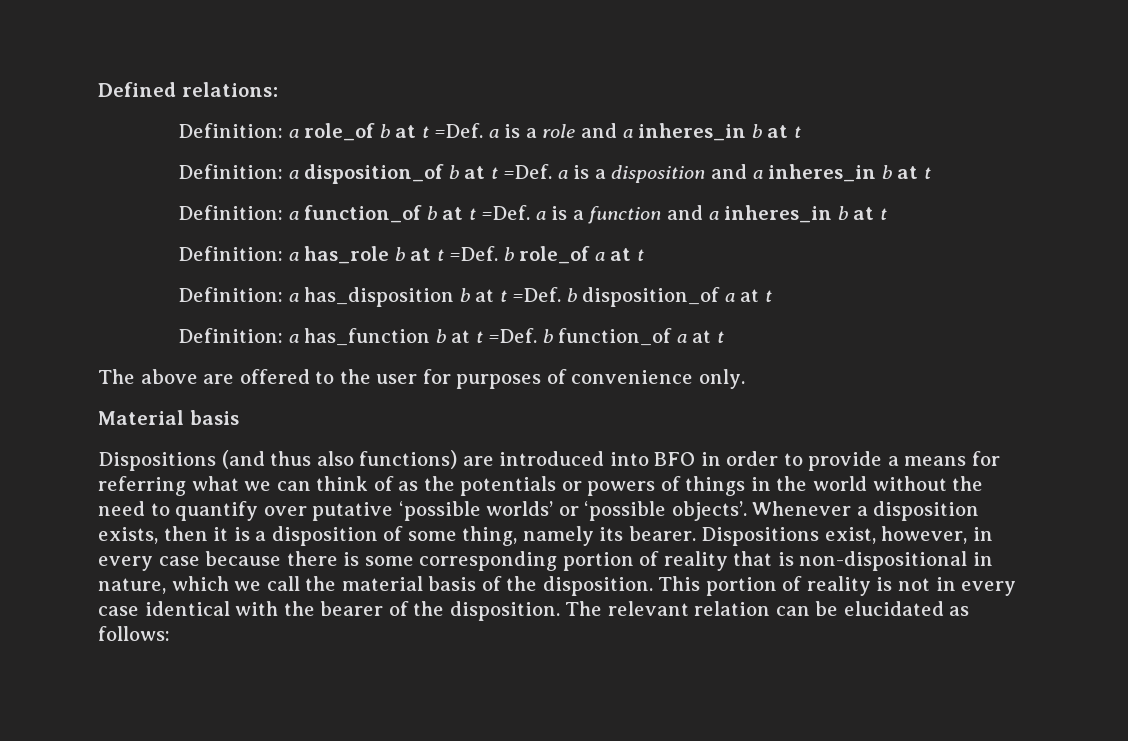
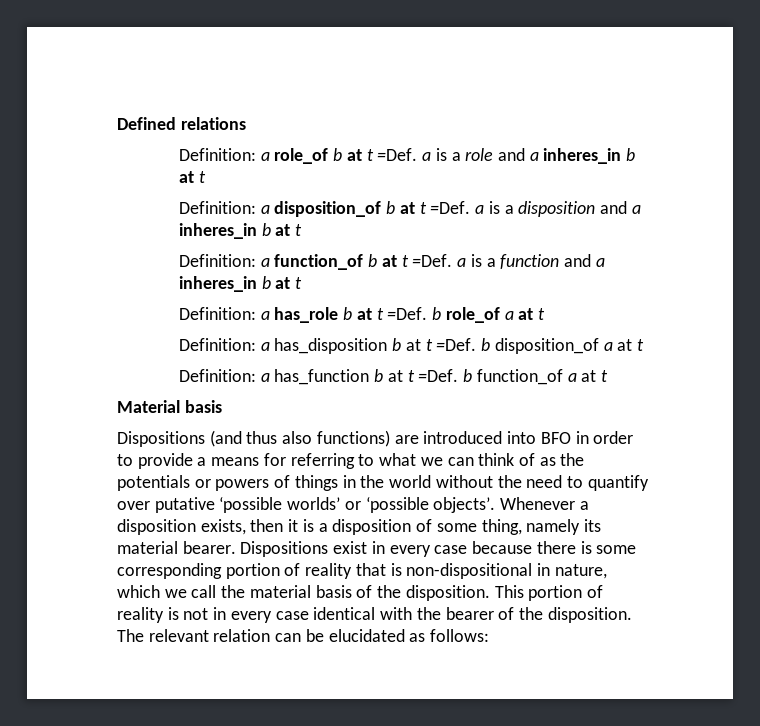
- Defined relations:
+ Defined relations
- The above are offered to the user for purposes of convenience only.
- Dispositions (and thus also functions) are introduced into BFO in order to provide a means for referring what we can think of as the potentials or powers of things in the world without the need to quantify over putative ‘possible worlds’ or ‘possible objects’.
+ Dispositions (and thus also functions) are introduced into BFO in order to provide a means for referring to what we can think of as the potentials or powers of things in the world without the need to quantify over putative ‘possible worlds’ or ‘possible objects’.
- Whenever a disposition exists, then it is a disposition of some thing, namely its bearer.
+ Whenever a disposition exists, then it is a disposition of some thing, namely its material bearer.
- Dispositions exist, however, in every case because there is some corresponding portion of reality that is non-dispositional in nature, which we call the material basis of the disposition.
+ Dispositions exist in every case because there is some corresponding portion of reality that is non-dispositional in nature, which we call the material basis of the disposition.

